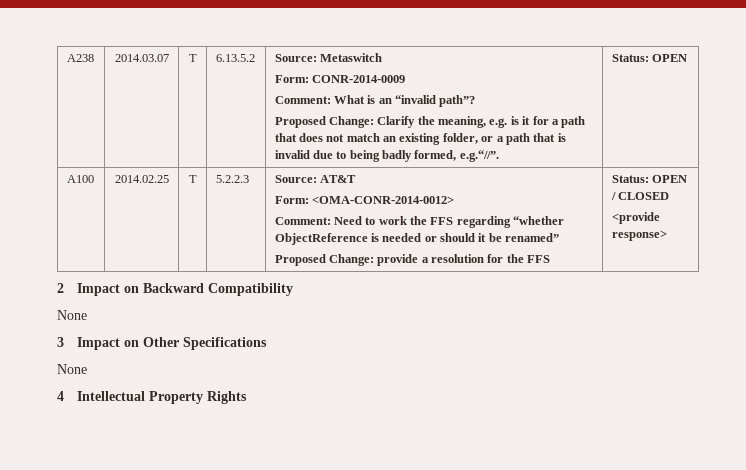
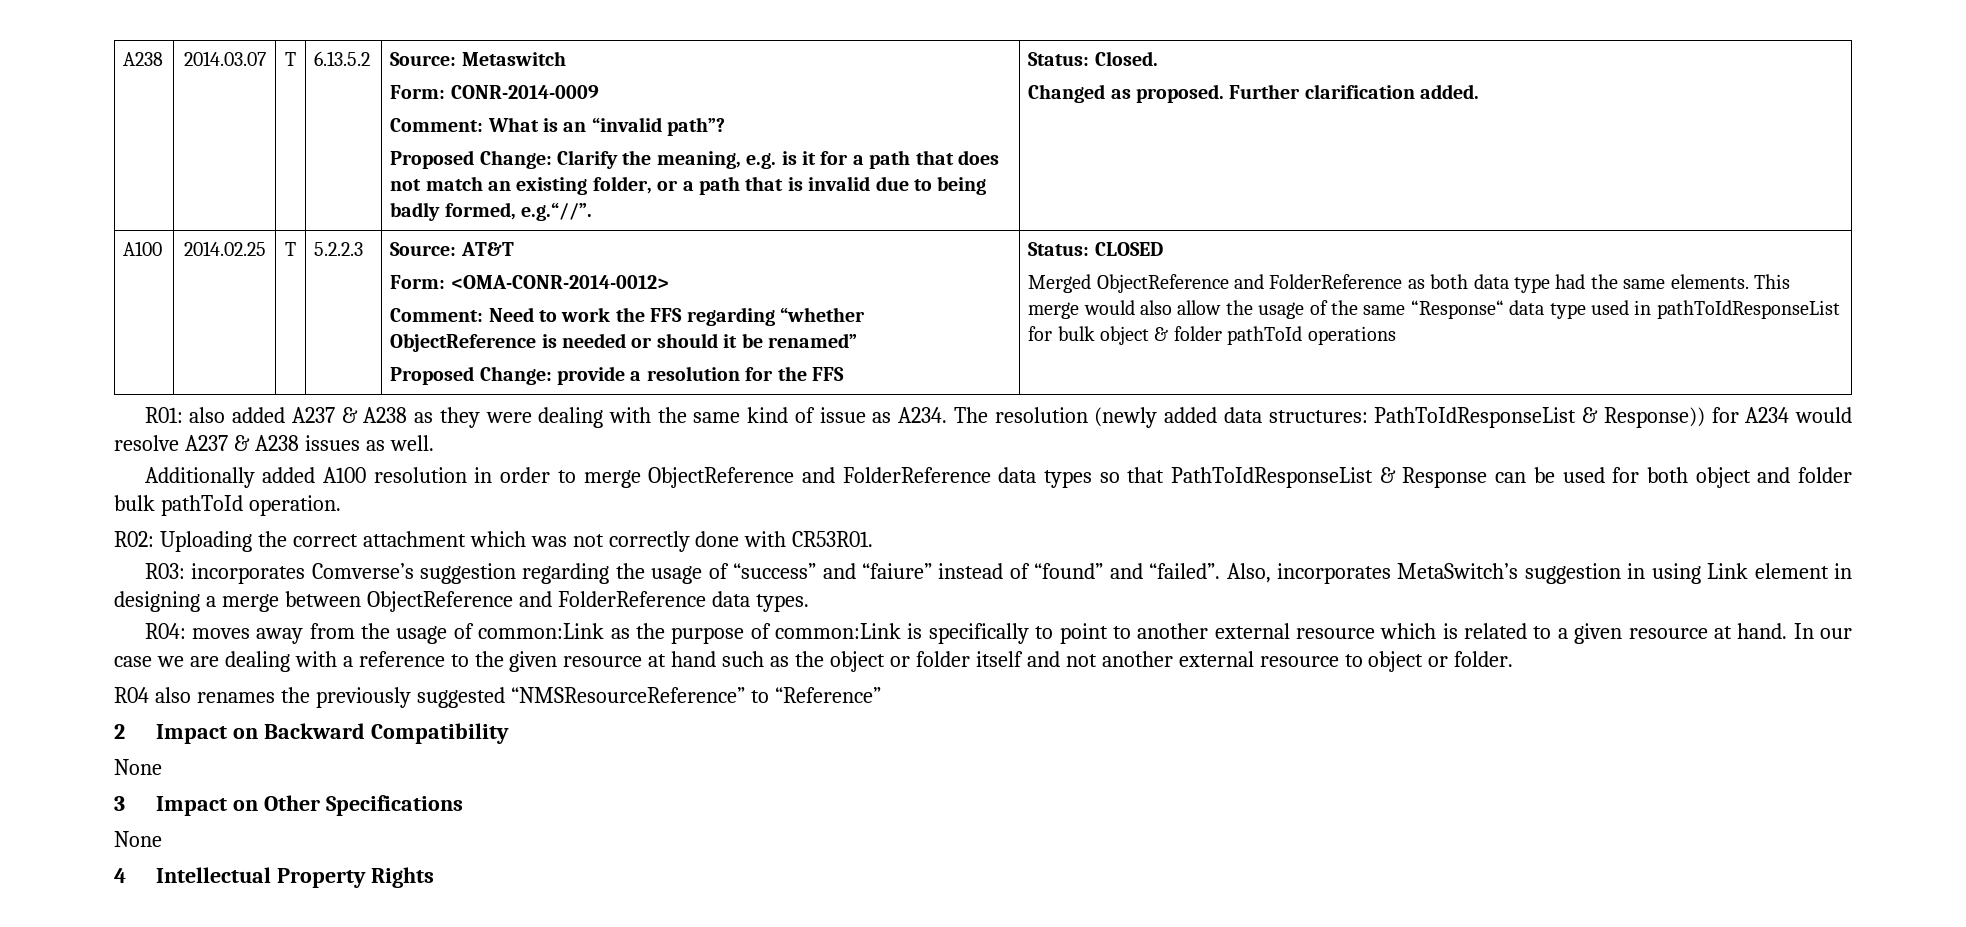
- Proposed Change: Clarify the meaning, e.g. is it for a path that does not match an existing folder, or a path that is invalid due to being badly formed, e.g.“//”. | Status: OPEN
+ Proposed Change: Clarify the meaning, e.g. is it for a path that does not match an existing folder, or a path that is invalid due to being badly formed, e.g.“//”. | Status: Closed.
+ Changed as proposed. Further clarification added.
- Status: OPEN / CLOSED
+ Status: CLOSED
- <provide response>
+ Merged ObjectReference and FolderReference as both data type had the same elements. This merge would also allow the usage of the same “Response“ data type used in pathToIdResponseList for bulk object & folder pathToId operations
+ R01: also added A237 & A238 as they were dealing with the same kind of issue as A234. The resolution (newly added data structures: PathToIdResponseList & Response)) for A234 would resolve A237 & A238 issues as well.
+ Additionally added A100 resolution in order to merge ObjectReference and FolderReference data types so that PathToIdResponseList & Response can be used for both object and folder bulk pathToId operation.
+ R02: Uploading the correct attachment which was not correctly done with CR53R01.
+ R03: incorporates Comverse’s suggestion regarding the usage of “success” and “faiure” instead of “found” and “failed”. Also, incorporates MetaSwitch’s suggestion in using Link element in designing a merge between ObjectReference and FolderReference data types.
+ R04: moves away from the usage of common:Link as the purpose of common:Link is specifically to point to another external resource which is related to a given resource at hand. In our case we are dealing with a reference to the given resource at hand such as the object or folder itself and not another external resource to object or folder.
+ R04 also renames the previously suggested “NMSResourceReference” to “Reference”

